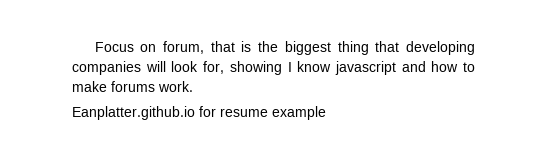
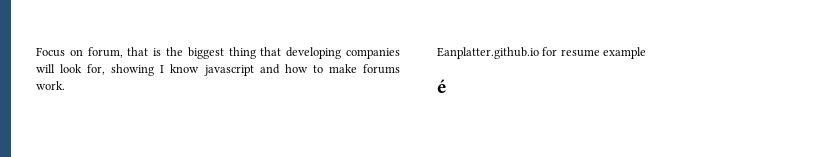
+ é

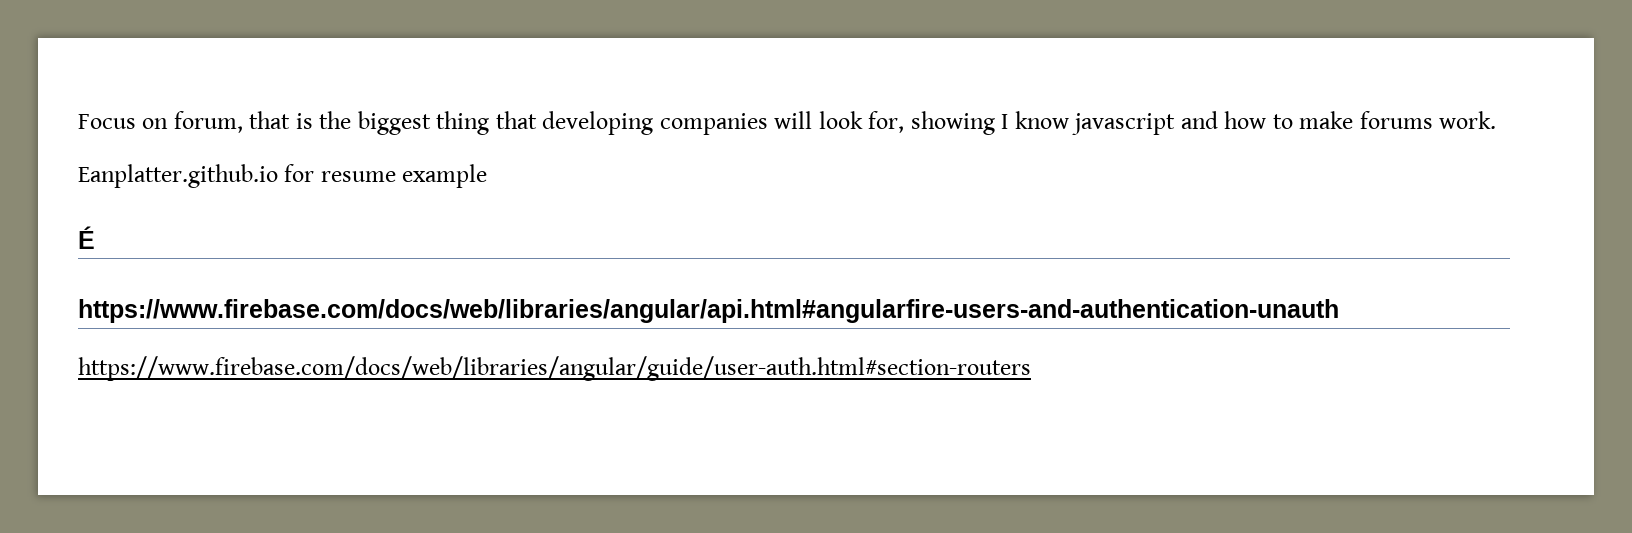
- é
+ É
+ https://www.firebase.com/docs/web/libraries/angular/api.html#angularfire-users-and-authentication-unauth
+ https://www.firebase.com/docs/web/libraries/angular/guide/user-auth.html#section-routers

